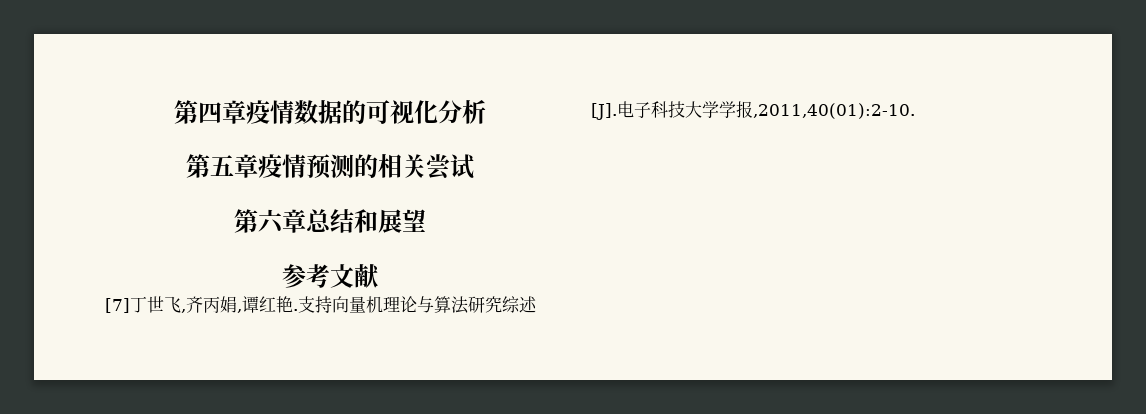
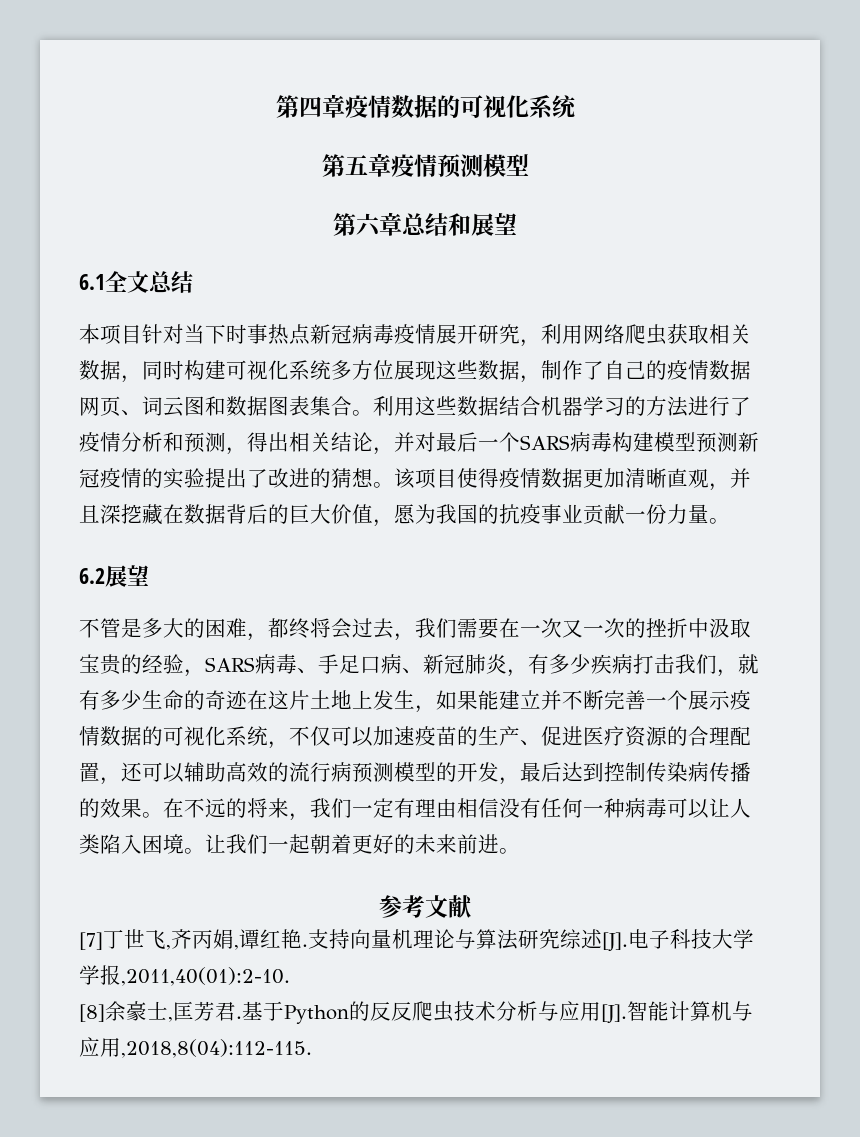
- 第四章疫情数据的可视化分析
+ 第四章疫情数据的可视化系统
- 第五章疫情预测的相关尝试
+ 第五章疫情预测模型
+ 6.1全文总结
+ 本项目针对当下时事热点新冠病毒疫情展开研究，利用网络爬虫获取相关数据，同时构建可视化系统多方位展现这些数据，制作了自己的疫情数据网页、词云图和数据图表集合。利用这些数据结合机器学习的方法进行了疫情分析和预测，得出相关结论，并对最后一个SARS病毒构建模型预测新冠疫情的实验提出了改进的猜想。该项目使得疫情数据更加清晰直观，并且深挖藏在数据背后的巨大价值，愿为我国的抗疫事业贡献一份力量。
+ 6.2展望
+ 不管是多大的困难，都终将会过去，我们需要在一次又一次的挫折中汲取宝贵的经验，SARS病毒、手足口病、新冠肺炎，有多少疾病打击我们，就有多少生命的奇迹在这片土地上发生，如果能建立并不断完善一个展示疫情数据的可视化系统，不仅可以加速疫苗的生产、促进医疗资源的合理配置，还可以辅助高效的流行病预测模型的开发，最后达到控制传染病传播的效果。在不远的将来，我们一定有理由相信没有任何一种病毒可以让人类陷入困境。让我们一起朝着更好的未来前进。
+ [8]余豪士,匡芳君.基于Python的反反爬虫技术分析与应用[J].智能计算机与应用,2018,8(04):112-115.

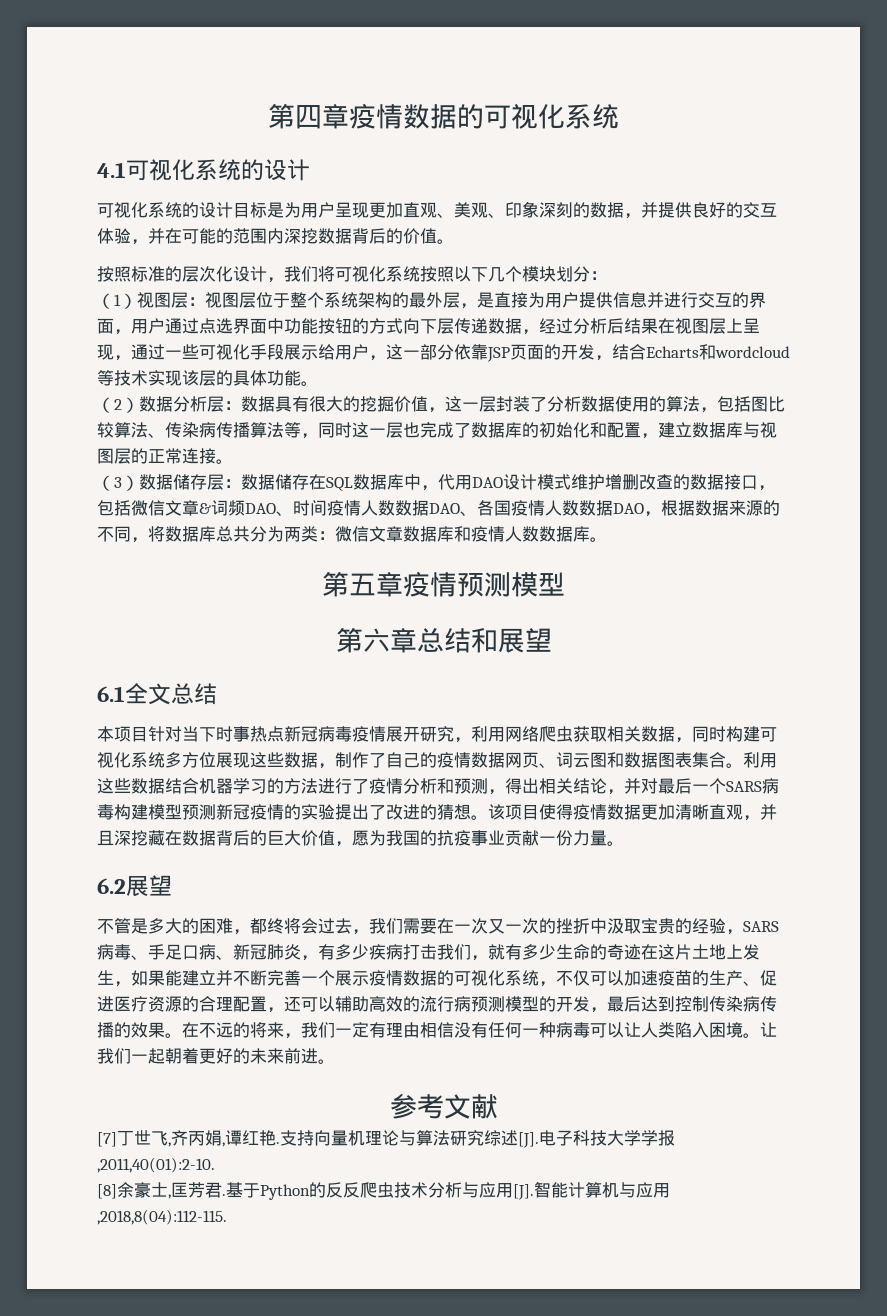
+ 4.1可视化系统的设计
+ 可视化系统的设计目标是为用户呈现更加直观、美观、印象深刻的数据，并提供良好的交互体验，并在可能的范围内深挖数据背后的价值。
+ 按照标准的层次化设计，我们将可视化系统按照以下几个模块划分：
+ （1）视图层：视图层位于整个系统架构的最外层，是直接为用户提供信息并进行交互的界面，用户通过点选界面中功能按钮的方式向下层传递数据，经过分析后结果在视图层上呈现，通过一些可视化手段展示给用户，这一部分依靠JSP页面的开发，结合Echarts和wordcloud等技术实现该层的具体功能。
+ （2）数据分析层：数据具有很大的挖掘价值，这一层封装了分析数据使用的算法，包括图比较算法、传染病传播算法等，同时这一层也完成了数据库的初始化和配置，建立数据库与视图层的正常连接。
+ （3）数据储存层：数据储存在SQL数据库中，代用DAO设计模式维护增删改查的数据接口，包括微信文章&词频DAO、时间疫情人数数据DAO、各国疫情人数数据DAO，根据数据来源的不同，将数据库总共分为两类：微信文章数据库和疫情人数数据库。

